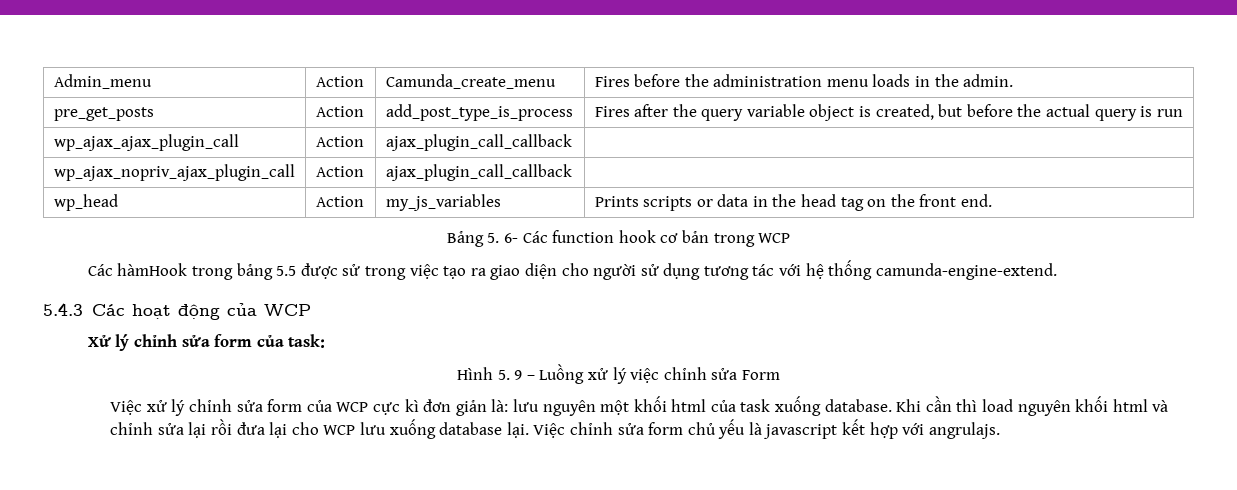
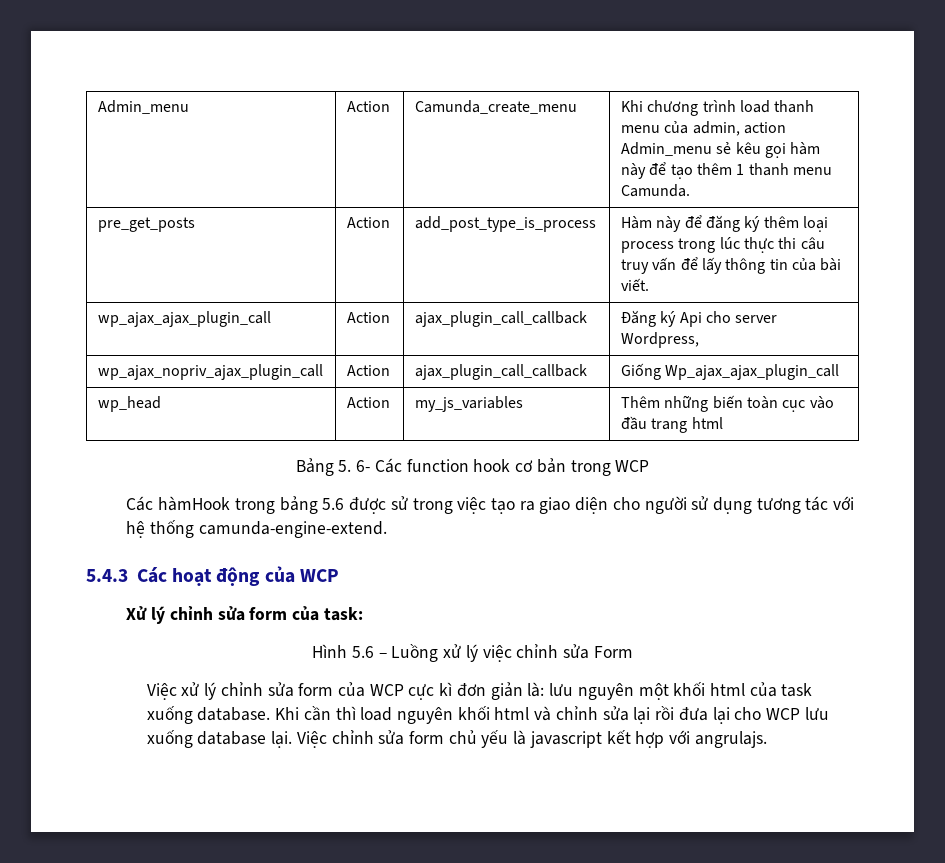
- Admin_menu | Action | Camunda_create_menu | Fires before the administration menu loads in the admin.
- pre_get_posts | Action | add_post_type_is_process | Fires after the query variable object is created, but before the actual query is run
- wp_ajax_ajax_plugin_call | Action | ajax_plugin_call_callback |
+ Admin_menu | Action | Camunda_create_menu | Khi chương trình load thanh menu của admin, action Admin_menu sẻ kêu gọi hàm này để tạo thêm 1 thanh menu Camunda.
+ pre_get_posts | Action | add_post_type_is_process | Hàm này để đăng ký thêm loại process trong lúc thực thi câu truy vấn để lấy thông tin của bài viết.
+ wp_ajax_ajax_plugin_call | Action | ajax_plugin_call_callback | Đăng ký Api cho server Wordpress,
- wp_ajax_nopriv_ajax_plugin_call | Action | ajax_plugin_call_callback |
+ wp_ajax_nopriv_ajax_plugin_call | Action | ajax_plugin_call_callback | Giống Wp_ajax_ajax_plugin_call
- wp_head | Action | my_js_variables | Prints scripts or data in the head tag on the front end.
+ wp_head | Action | my_js_variables | Thêm những biến toàn cục vào đầu trang html
- Các hàmHook trong bảng 5.5 được sử trong việc tạo ra giao diện cho người sử dụng tương tác với hệ thống camunda-engine-extend.
+ Các hàmHook trong bảng 5.6 được sử trong việc tạo ra giao diện cho người sử dụng tương tác với hệ thống camunda-engine-extend.
- Hình 5. 9 – Luồng xử lý việc chỉnh sửa Form
+ Hình 5.6 – Luồng xử lý việc chỉnh sửa Form

